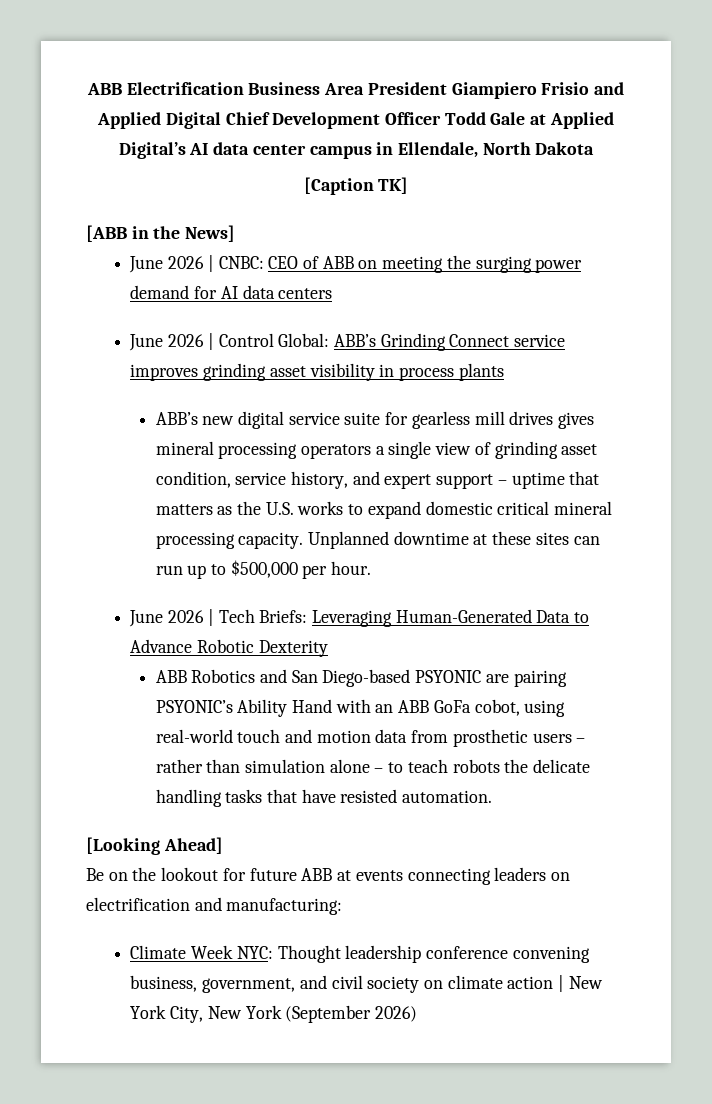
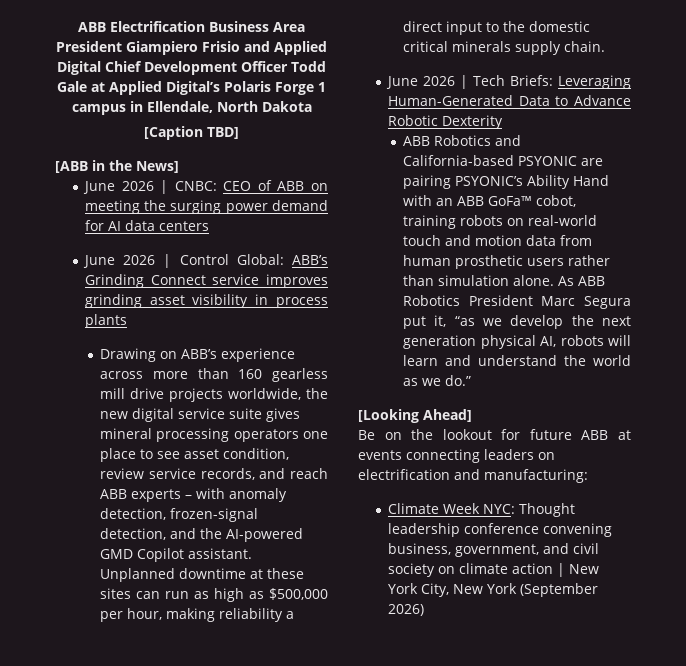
- ABB Electrification Business Area President Giampiero Frisio and Applied Digital Chief Development Officer Todd Gale at Applied Digital’s AI data center campus in Ellendale, North Dakota
+ ABB Electrification Business Area President Giampiero Frisio and Applied Digital Chief Development Officer Todd Gale at Applied Digital’s Polaris Forge 1 campus in Ellendale, North Dakota
- [Caption TK]
+ [Caption TBD]
- ABB’s new digital service suite for gearless mill drives gives mineral processing operators a single view of grinding asset condition, service history, and expert support – uptime that matters as the U.S. works to expand domestic critical mineral processing capacity.
+ Drawing on ABB’s experience across more than 160 gearless mill drive projects worldwide, the new digital service suite gives mineral processing operators one place to see asset condition, review service records, and reach ABB experts – with anomaly detection, frozen-signal detection, and the AI-powered GMD Copilot assistant.
- Unplanned downtime at these sites can run up to $500,000 per hour.
+ Unplanned downtime at these sites can run as high as $500,000 per hour, making reliability a direct input to the domestic critical minerals supply chain.
- ABB Robotics and San Diego-based PSYONIC are pairing PSYONIC’s Ability Hand with an ABB GoFa cobot, using real-world touch and motion data from prosthetic users – rather than simulation alone – to teach robots the delicate handling tasks that have resisted automation.
+ ABB Robotics and California-based PSYONIC are pairing PSYONIC’s Ability Hand with an ABB GoFa™ cobot, training robots on real-world touch and motion data from human prosthetic users rather than simulation alone. As ABB Robotics President Marc Segura put it, “as we develop the next generation physical AI, robots will learn and understand the world as we do.”

